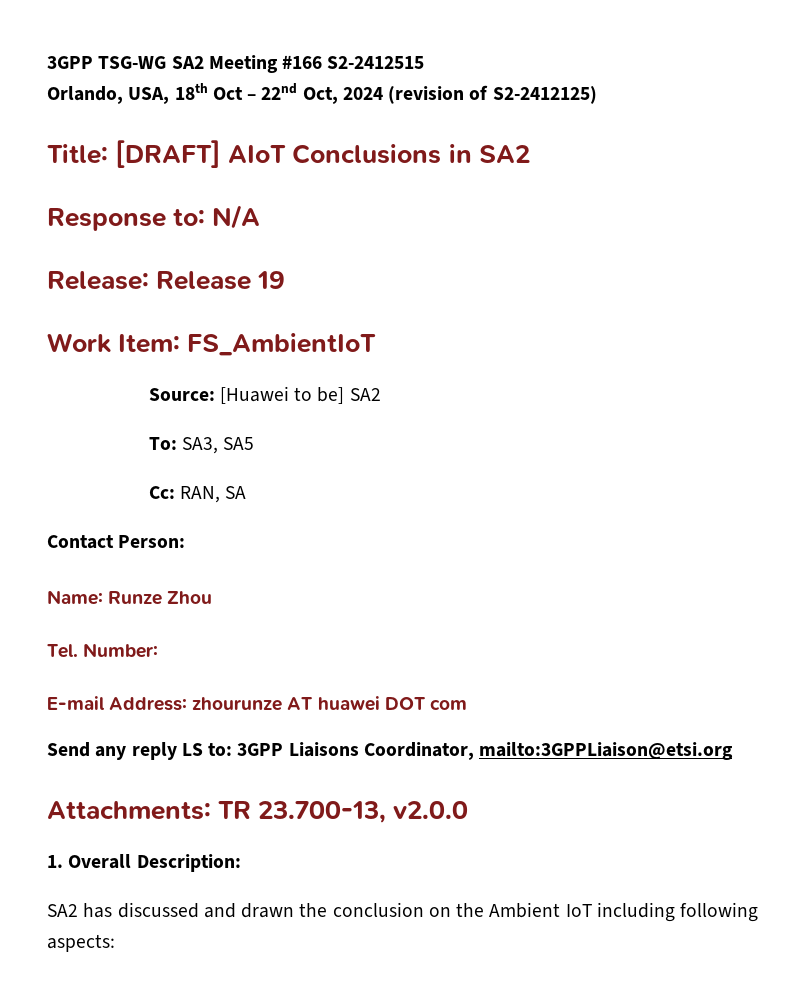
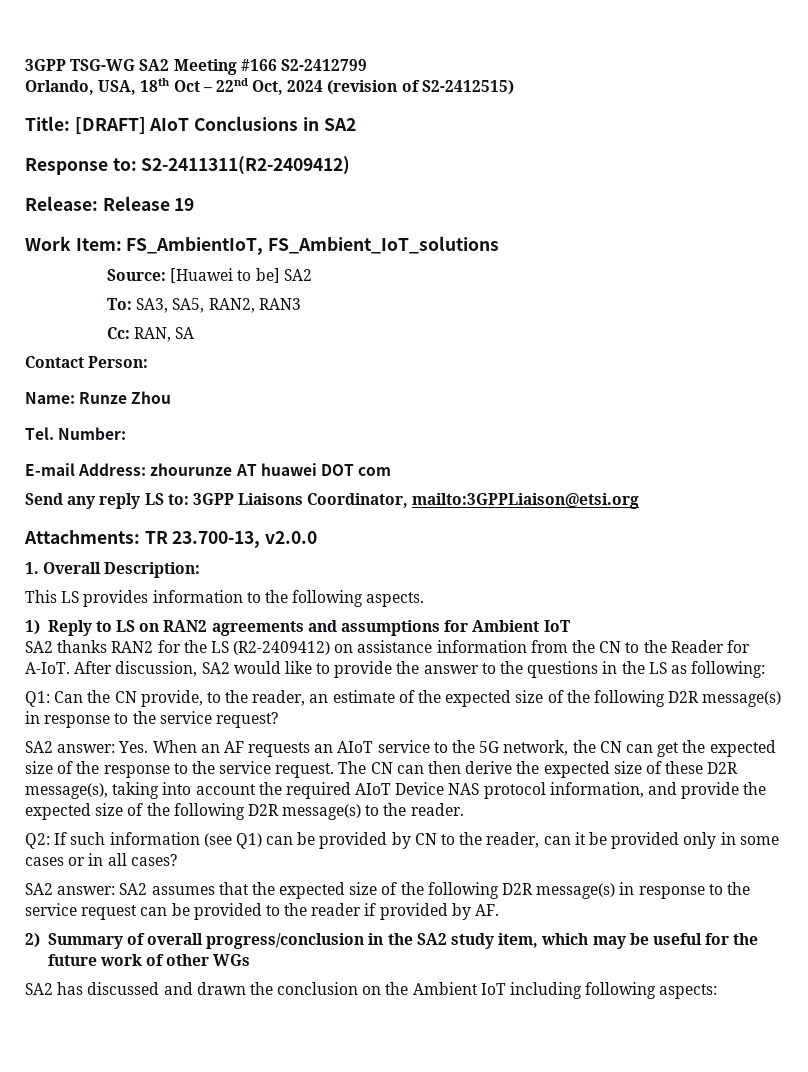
- 3GPP TSG-WG SA2 Meeting #166 S2-2412515
+ 3GPP TSG-WG SA2 Meeting #166 S2-2412799
- Orlando, USA, 18th Oct – 22nd Oct, 2024 (revision of S2-2412125)
+ Orlando, USA, 18th Oct – 22nd Oct, 2024 (revision of S2-2412515)
- Response to: N/A
+ Response to: S2-2411311(R2-2409412)
- Work Item: FS_AmbientIoT
+ Work Item: FS_AmbientIoT, FS_Ambient_IoT_solutions
- To: SA3, SA5
+ To: SA3, SA5, RAN2, RAN3
+ This LS provides information to the following aspects.
+ 1) Reply to LS on RAN2 agreements and assumptions for Ambient IoT
+ SA2 thanks RAN2 for the LS (R2-2409412) on assistance information from the CN to the Reader for A-IoT. After discussion, SA2 would like to provide the answer to the questions in the LS as following:
+ Q1: Can the CN provide, to the reader, an estimate of the expected size of the following D2R message(s) in response to the service request?
+ SA2 answer: Yes. When an AF requests an AIoT service to the 5G network, the CN can get the expected size of the response to the service request. The CN can then derive the expected size of these D2R message(s), taking into account the required AIoT Device NAS protocol information, and provide the expected size of the following D2R message(s) to the reader.
+ Q2: If such information (see Q1) can be provided by CN to the reader, can it be provided only in some cases or in all cases?
+ SA2 answer: SA2 assumes that the expected size of the following D2R message(s) in response to the service request can be provided to the reader if provided by AF.
+ 2) Summary of overall progress/conclusion in the SA2 study item, which may be useful for the future work of other WGs

